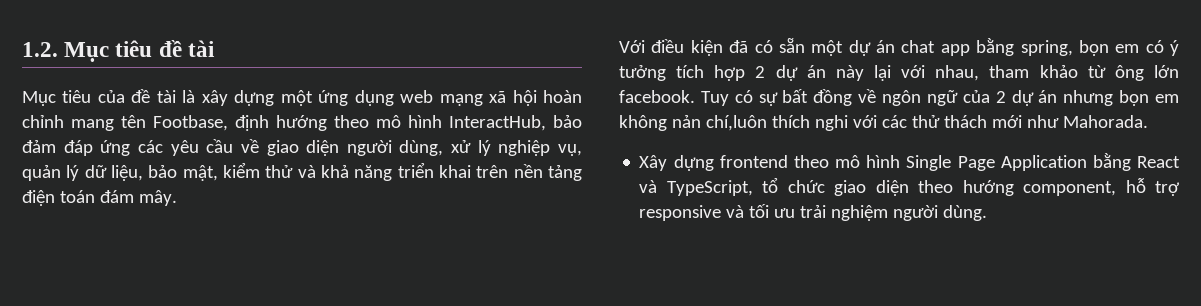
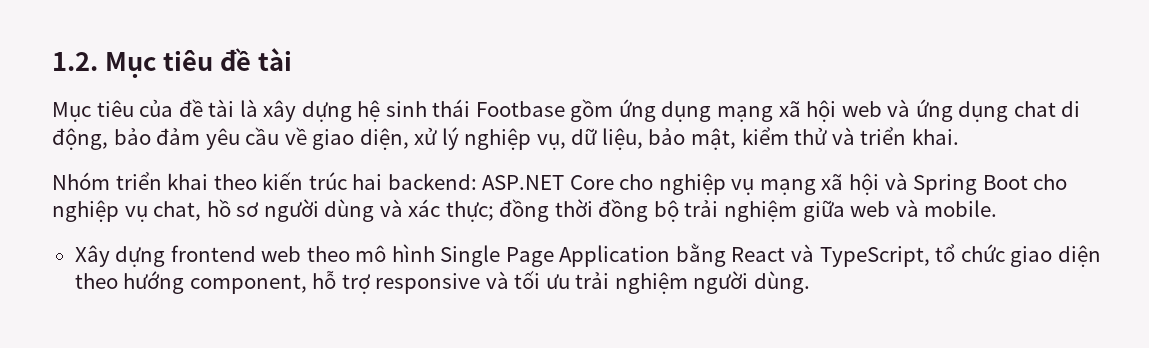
- Mục tiêu của đề tài là xây dựng một ứng dụng web mạng xã hội hoàn chỉnh mang tên Footbase, định hướng theo mô hình InteractHub, bảo đảm đáp ứng các yêu cầu về giao diện người dùng, xử lý nghiệp vụ, quản lý dữ liệu, bảo mật, kiểm thử và khả năng triển khai trên nền tảng điện toán đám mây.
- Với điều kiện đã có sẵn một dự án chat app bằng spring, bọn em có ý tưởng tích hợp 2 dự án này lại với nhau, tham khảo từ ông lớn facebook. Tuy có sự bất đồng về ngôn ngữ của 2 dự án nhưng bọn em không nản chí,luôn thích nghi với các thử thách mới như Mahorada.
+ Mục tiêu của đề tài là xây dựng hệ sinh thái Footbase gồm ứng dụng mạng xã hội web và ứng dụng chat di động, bảo đảm yêu cầu về giao diện, xử lý nghiệp vụ, dữ liệu, bảo mật, kiểm thử và triển khai.
+ Nhóm triển khai theo kiến trúc hai backend: ASP.NET Core cho nghiệp vụ mạng xã hội và Spring Boot cho nghiệp vụ chat, hồ sơ người dùng và xác thực; đồng thời đồng bộ trải nghiệm giữa web và mobile.
- Xây dựng frontend theo mô hình Single Page Application bằng React và TypeScript, tổ chức giao diện theo hướng component, hỗ trợ responsive và tối ưu trải nghiệm người dùng.
+ Xây dựng frontend web theo mô hình Single Page Application bằng React và TypeScript, tổ chức giao diện theo hướng component, hỗ trợ responsive và tối ưu trải nghiệm người dùng.

